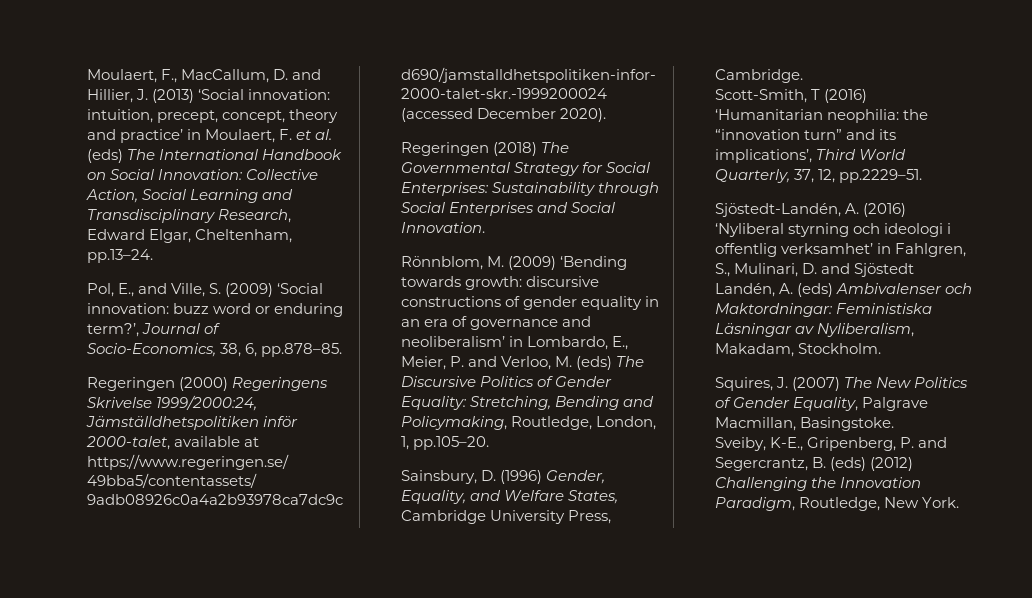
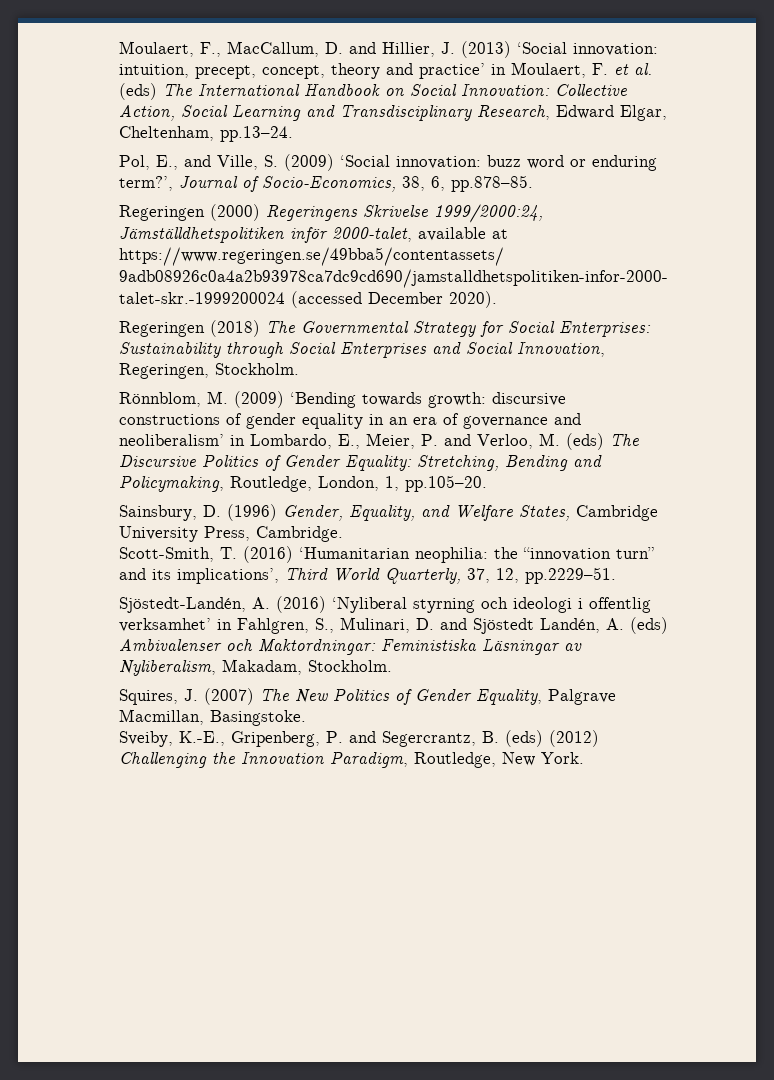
- Regeringen (2018) The Governmental Strategy for Social Enterprises: Sustainability through Social Enterprises and Social Innovation.
+ Regeringen (2018) The Governmental Strategy for Social Enterprises: Sustainability through Social Enterprises and Social Innovation, Regeringen, Stockholm.
- Scott-Smith, T (2016) ‘Humanitarian neophilia: the “innovation turn” and its implications’, Third World Quarterly, 37, 12, pp.2229–51.
+ Scott-Smith, T. (2016) ‘Humanitarian neophilia: the “innovation turn” and its implications’, Third World Quarterly, 37, 12, pp.2229–51.
- Sveiby, K-E., Gripenberg, P. and Segercrantz, B. (eds) (2012) Challenging the Innovation Paradigm, Routledge, New York.
+ Sveiby, K.-E., Gripenberg, P. and Segercrantz, B. (eds) (2012) Challenging the Innovation Paradigm, Routledge, New York.

